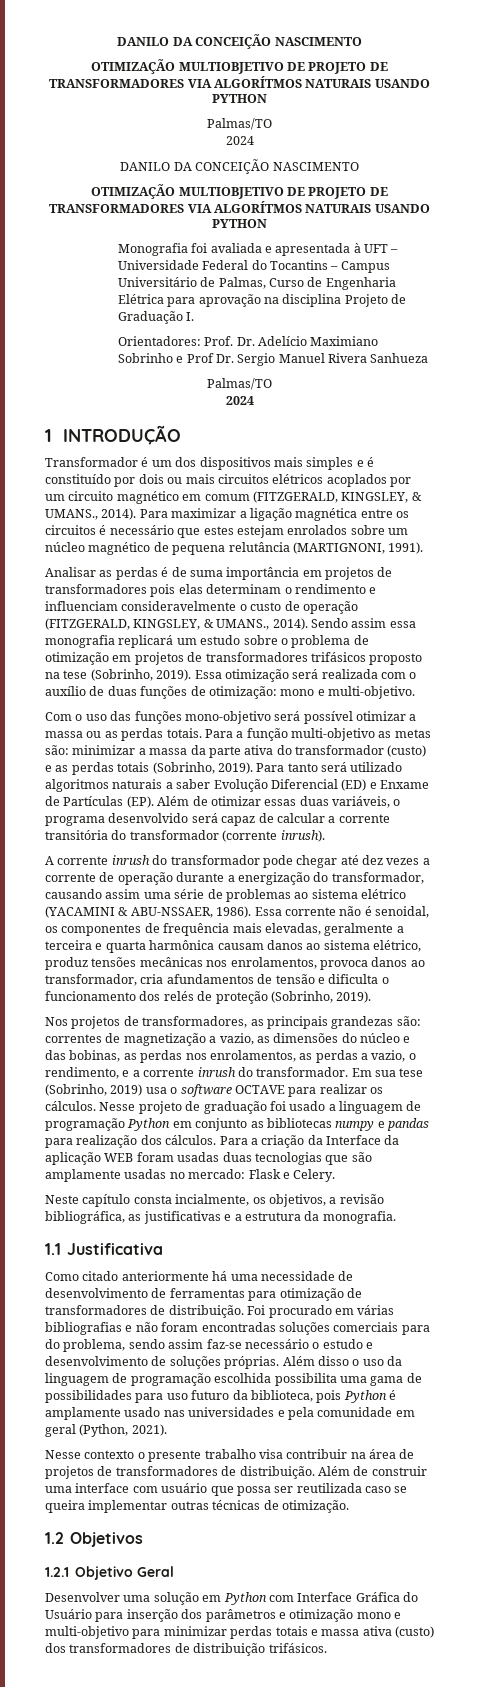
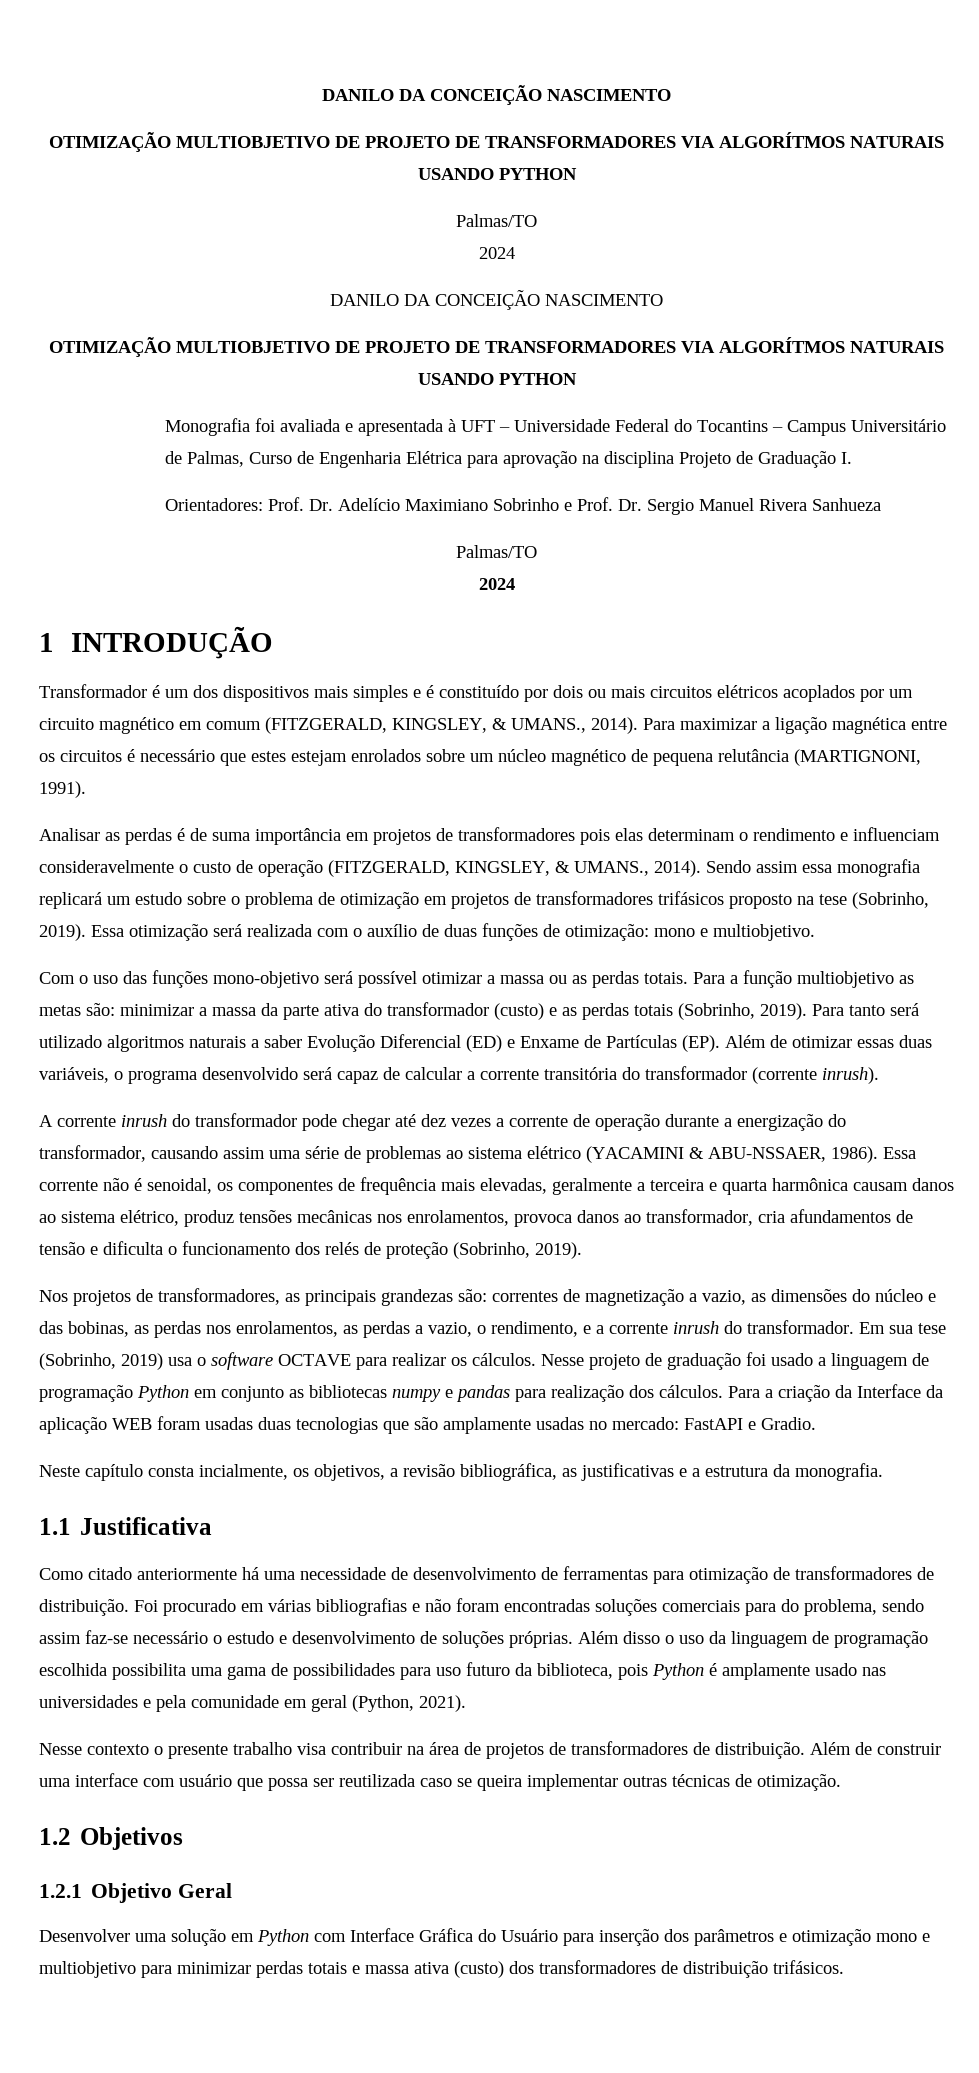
- Orientadores: Prof. Dr. Adelício Maximiano Sobrinho e Prof Dr. Sergio Manuel Rivera Sanhueza
+ Orientadores: Prof. Dr. Adelício Maximiano Sobrinho e Prof. Dr. Sergio Manuel Rivera Sanhueza
- Essa otimização será realizada com o auxílio de duas funções de otimização: mono e multi-objetivo.
+ Essa otimização será realizada com o auxílio de duas funções de otimização: mono e multiobjetivo.
- Para a função multi-objetivo as metas são: minimizar a massa da parte ativa do transformador (custo) e as perdas totais (Sobrinho, 2019).
+ Para a função multiobjetivo as metas são: minimizar a massa da parte ativa do transformador (custo) e as perdas totais (Sobrinho, 2019).
- Para a criação da Interface da aplicação WEB foram usadas duas tecnologias que são amplamente usadas no mercado: Flask e Celery.
+ Para a criação da Interface da aplicação WEB foram usadas duas tecnologias que são amplamente usadas no mercado: FastAPI e Gradio.
- Desenvolver uma solução em Python com Interface Gráfica do Usuário para inserção dos parâmetros e otimização mono e multi-objetivo para minimizar perdas totais e massa ativa (custo) dos transformadores de distribuição trifásicos.
+ Desenvolver uma solução em Python com Interface Gráfica do Usuário para inserção dos parâmetros e otimização mono e multiobjetivo para minimizar perdas totais e massa ativa (custo) dos transformadores de distribuição trifásicos.

